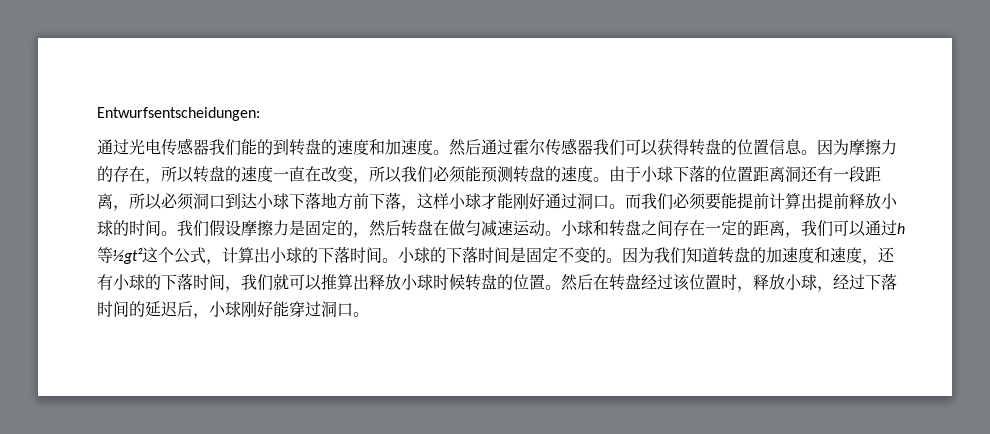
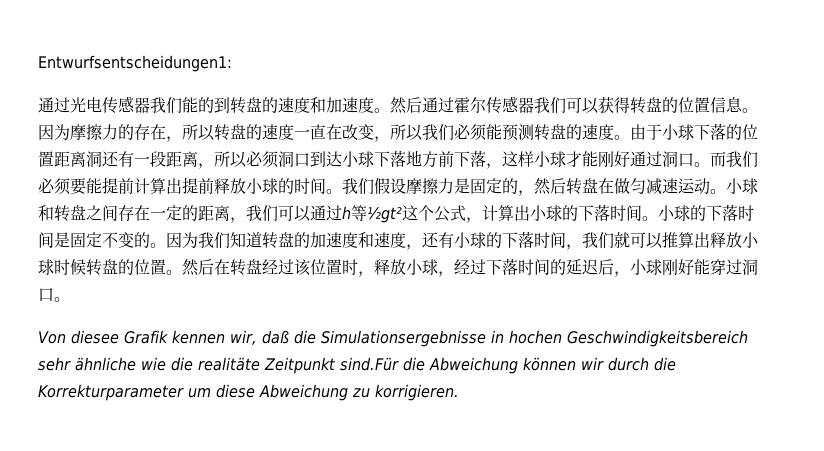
- Entwurfsentscheidungen:
+ Entwurfsentscheidungen1:
+ Von diesee Grafik kennen wir, daß die Simulationsergebnisse in hochen Geschwindigkeitsbereich sehr ähnliche wie die realitäte Zeitpunkt sind.Für die Abweichung können wir durch die Korrekturparameter um diese Abweichung zu korrigieren.

